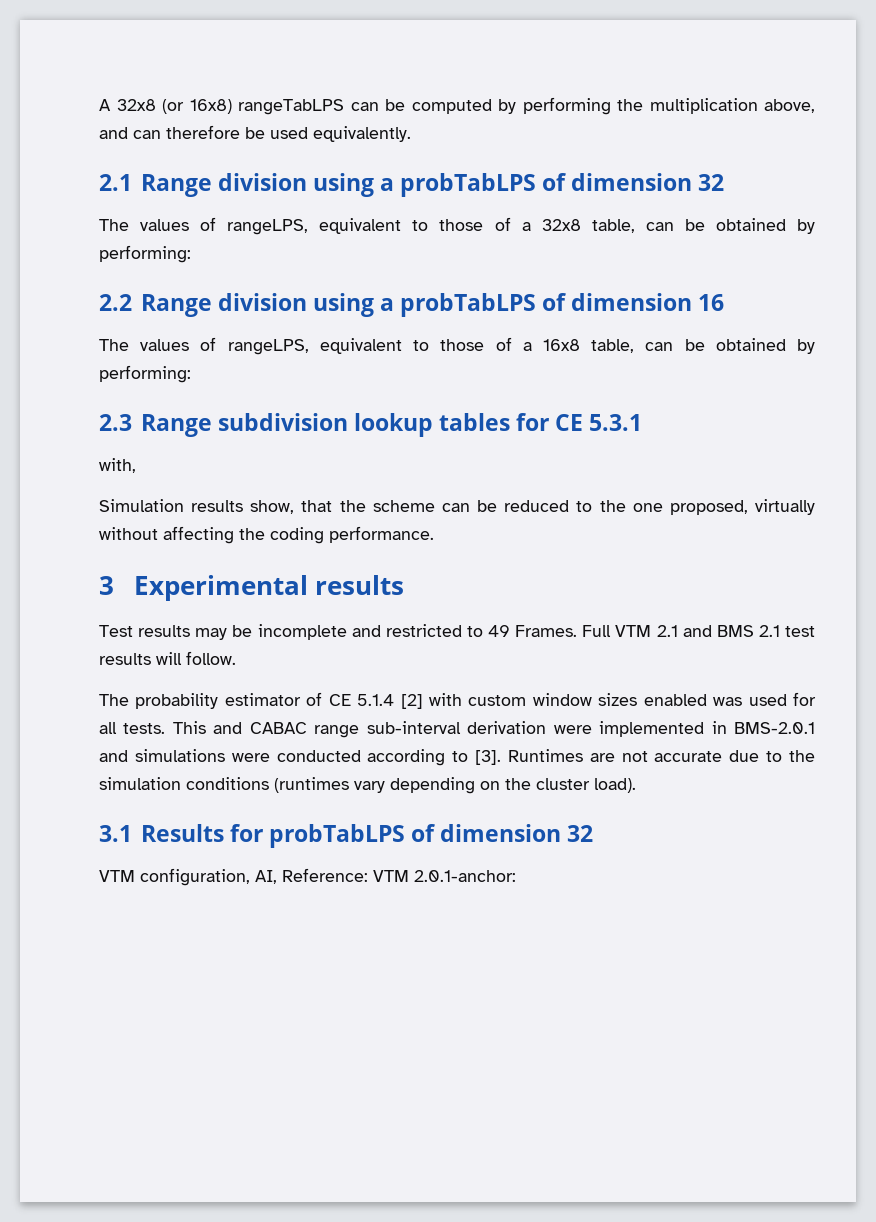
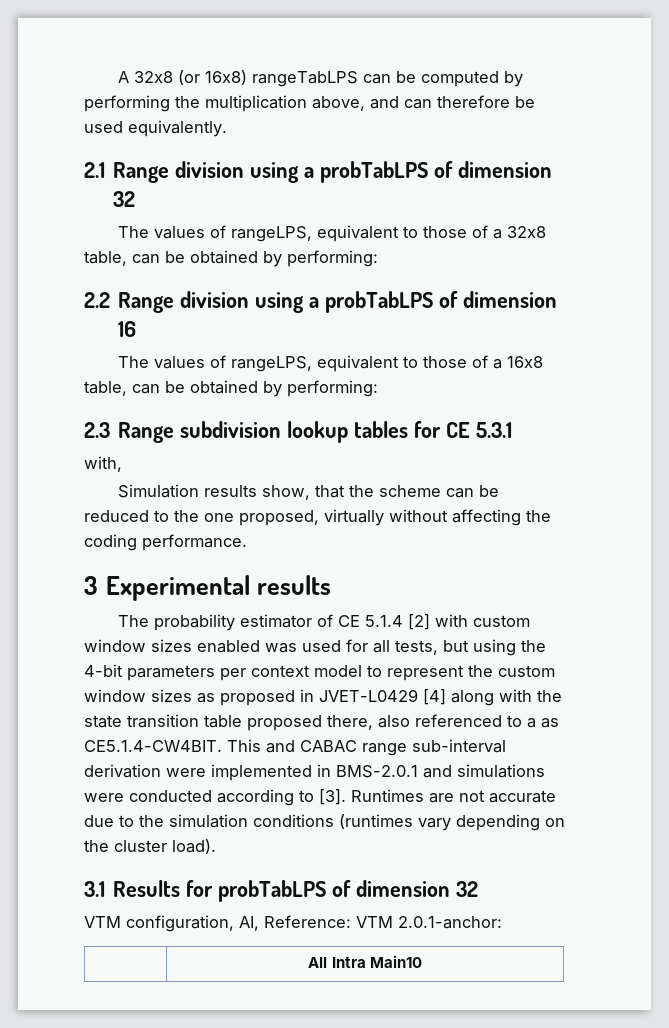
- Test results may be incomplete and restricted to 49 Frames. Full VTM 2.1 and BMS 2.1 test results will follow.
- The probability estimator of CE 5.1.4 [2] with custom window sizes enabled was used for all tests. This and CABAC range sub-interval derivation were implemented in BMS-2.0.1 and simulations were conducted according to [3].
+ The probability estimator of CE 5.1.4 [2] with custom window sizes enabled was used for all tests, but using the 4-bit parameters per context model to represent the custom window sizes as proposed in JVET-L0429 [4] along with the state transition table proposed there, also referenced to a as CE5.1.4-CW4BIT. This and CABAC range sub-interval derivation were implemented in BMS-2.0.1 and simulations were conducted according to [3].
+ | All Intra Main10

